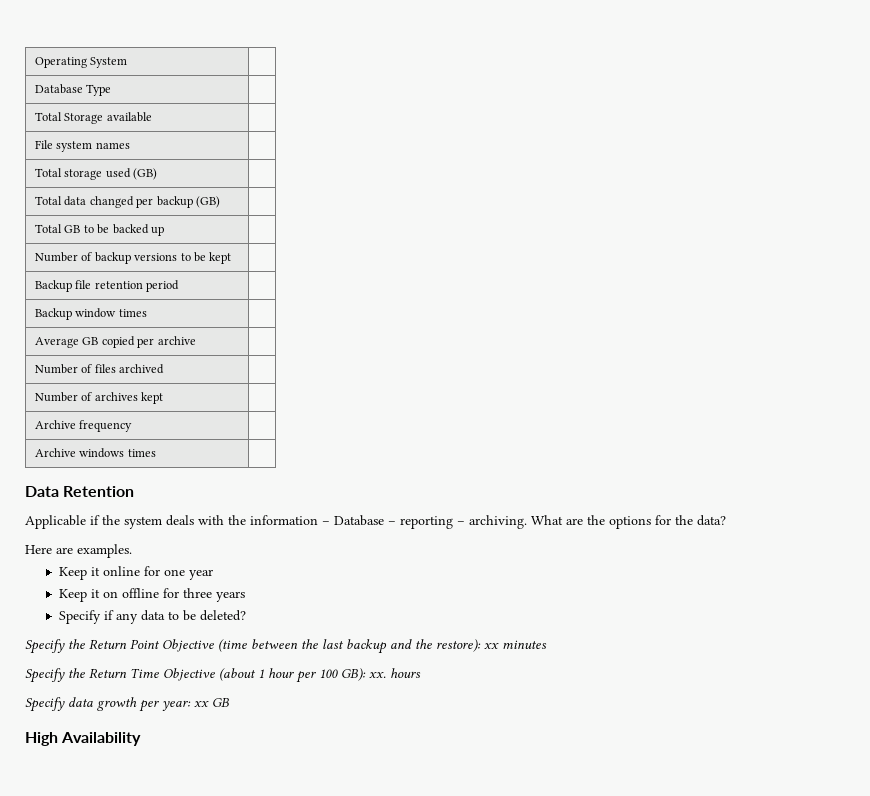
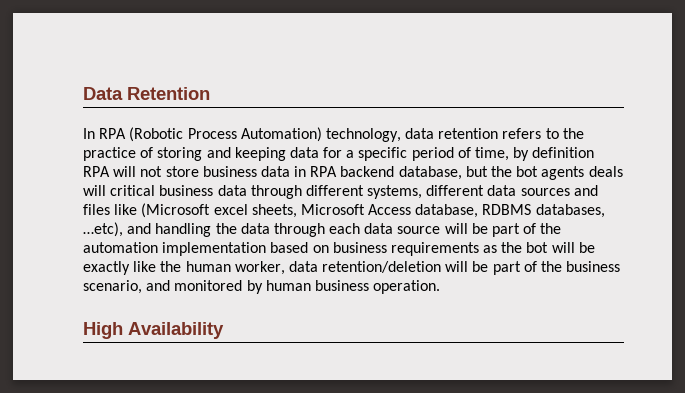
- Operating System |
- Database Type |
- Total Storage available |
- File system names |
- Total storage used (GB) |
- Total data changed per backup (GB) |
- Total GB to be backed up |
- Number of backup versions to be kept |
- Backup file retention period |
- Backup window times |
- Average GB copied per archive |
- Number of files archived |
- Number of archives kept |
- Archive frequency |
- Archive windows times |
  Data Retention
- Applicable if the system deals with the information – Database – reporting – archiving. What are the options for the data?
- Here are examples.
- Keep it online for one year
- Keep it on offline for three years
- Specify if any data to be deleted?
- Specify the Return Point Objective (time between the last backup and the restore): xx minutes
- Specify the Return Time Objective (about 1 hour per 100 GB): xx. hours
- Specify data growth per year: xx GB
+ In RPA (Robotic Process Automation) technology, data retention refers to the practice of storing and keeping data for a specific period of time, by definition RPA will not store business data in RPA backend database, but the bot agents deals will critical business data through different systems, different data sources and files like (Microsoft excel sheets, Microsoft Access database, RDBMS databases, …etc), and handling the data through each data source will be part of the automation implementation based on business requirements as the bot will be exactly like the human worker, data retention/deletion will be part of the business scenario, and monitored by human business operation.

